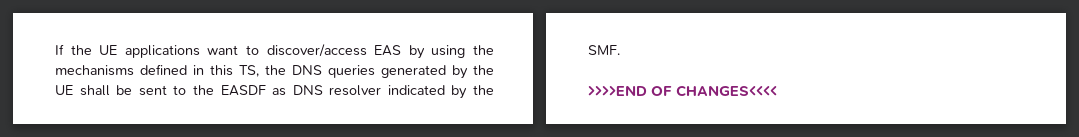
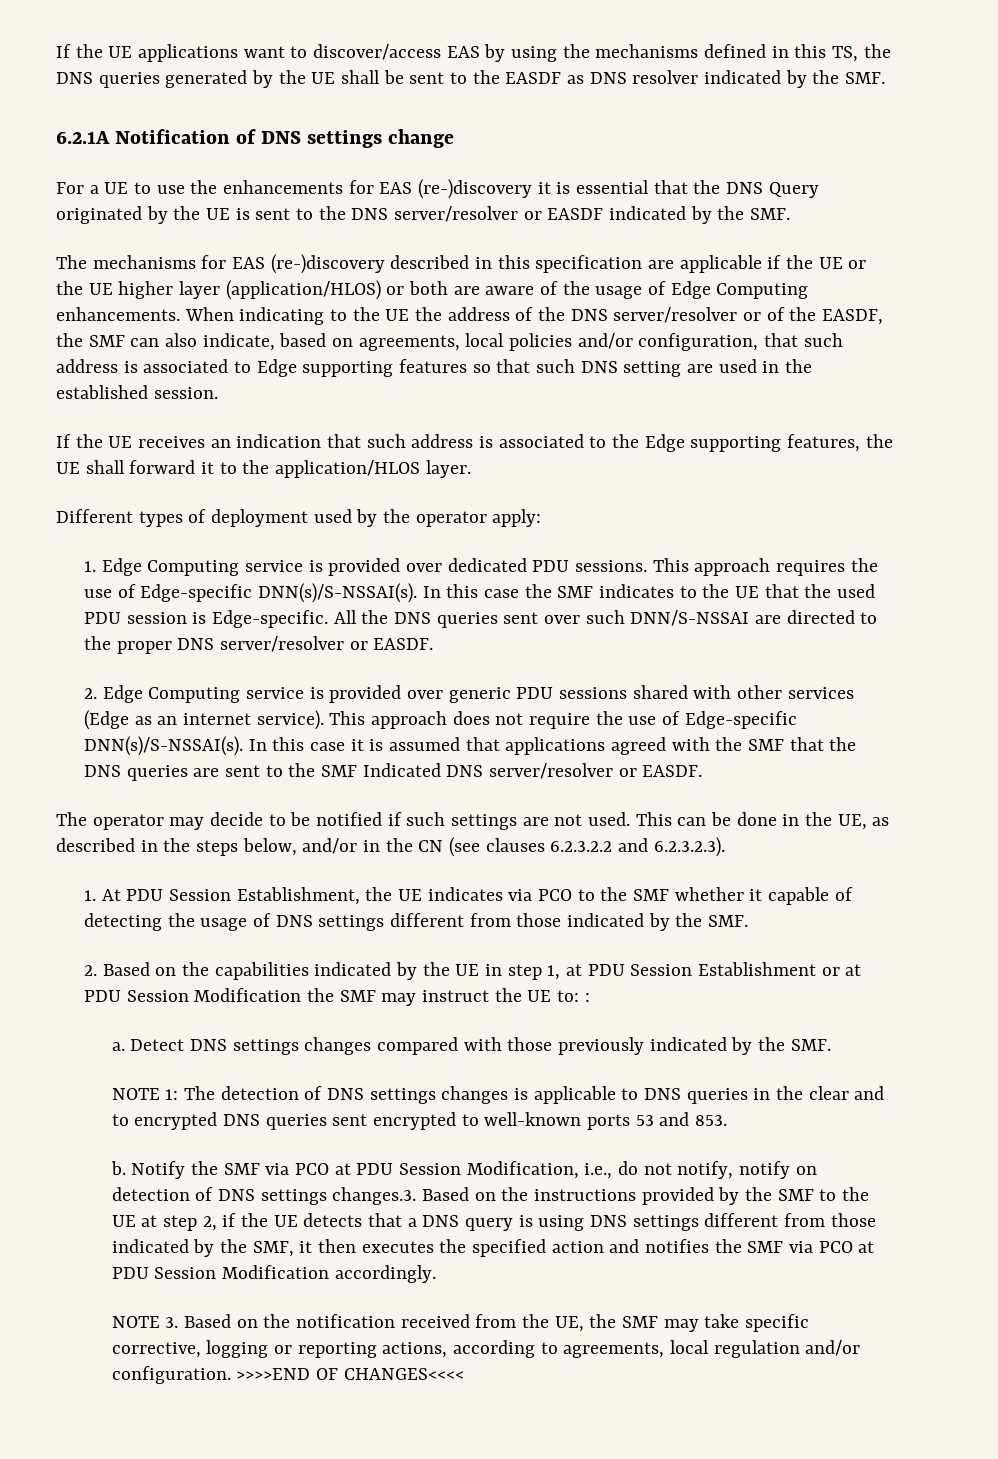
+ 6.2.1A Notification of DNS settings change
+ For a UE to use the enhancements for EAS (re-)discovery it is essential that the DNS Query originated by the UE is sent to the DNS server/resolver or EASDF indicated by the SMF.
+ The mechanisms for EAS (re-)discovery described in this specification are applicable if the UE or the UE higher layer (application/HLOS) or both are aware of the usage of Edge Computing enhancements. When indicating to the UE the address of the DNS server/resolver or of the EASDF, the SMF can also indicate, based on agreements, local policies and/or configuration, that such address is associated to Edge supporting features so that such DNS setting are used in the established session.
+ If the UE receives an indication that such address is associated to the Edge supporting features, the UE shall forward it to the application/HLOS layer.
+ Different types of deployment used by the operator apply:
+ 1. Edge Computing service is provided over dedicated PDU sessions. This approach requires the use of Edge-specific DNN(s)/S-NSSAI(s). In this case the SMF indicates to the UE that the used PDU session is Edge-specific. All the DNS queries sent over such DNN/S-NSSAI are directed to the proper DNS server/resolver or EASDF.
+ 2. Edge Computing service is provided over generic PDU sessions shared with other services (Edge as an internet service). This approach does not require the use of Edge-specific DNN(s)/S-NSSAI(s). In this case it is assumed that applications agreed with the SMF that the DNS queries are sent to the SMF Indicated DNS server/resolver or EASDF.
+ The operator may decide to be notified if such settings are not used. This can be done in the UE, as described in the steps below, and/or in the CN (see clauses 6.2.3.2.2 and 6.2.3.2.3).
+ 1. At PDU Session Establishment, the UE indicates via PCO to the SMF whether it capable of detecting the usage of DNS settings different from those indicated by the SMF.
+ 2. Based on the capabilities indicated by the UE in step 1, at PDU Session Establishment or at PDU Session Modification the SMF may instruct the UE to: :
+ a. Detect DNS settings changes compared with those previously indicated by the SMF.
+ NOTE 1: The detection of DNS settings changes is applicable to DNS queries in the clear and to encrypted DNS queries sent encrypted to well-known ports 53 and 853.
+ b. Notify the SMF via PCO at PDU Session Modification, i.e., do not notify, notify on detection of DNS settings changes.3. Based on the instructions provided by the SMF to the UE at step 2, if the UE detects that a DNS query is using DNS settings different from those indicated by the SMF, it then executes the specified action and notifies the SMF via PCO at PDU Session Modification accordingly.
+ NOTE 3. Based on the notification received from the UE, the SMF may take specific corrective, logging or reporting actions, according to agreements, local regulation and/or configuration.

